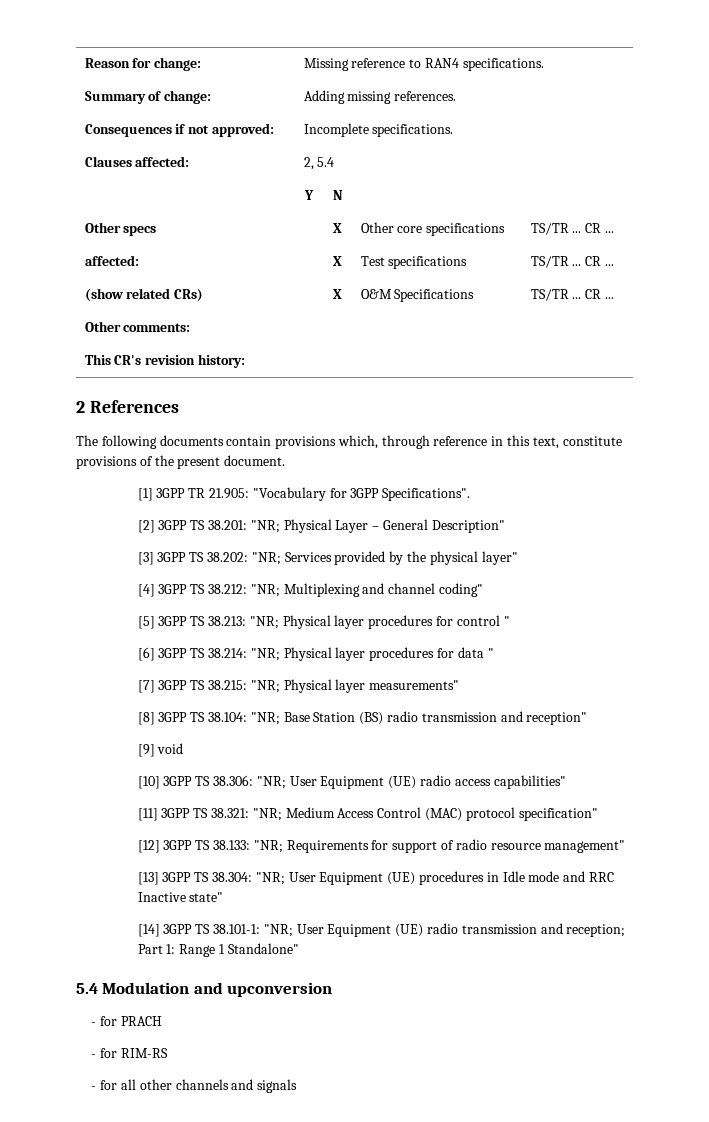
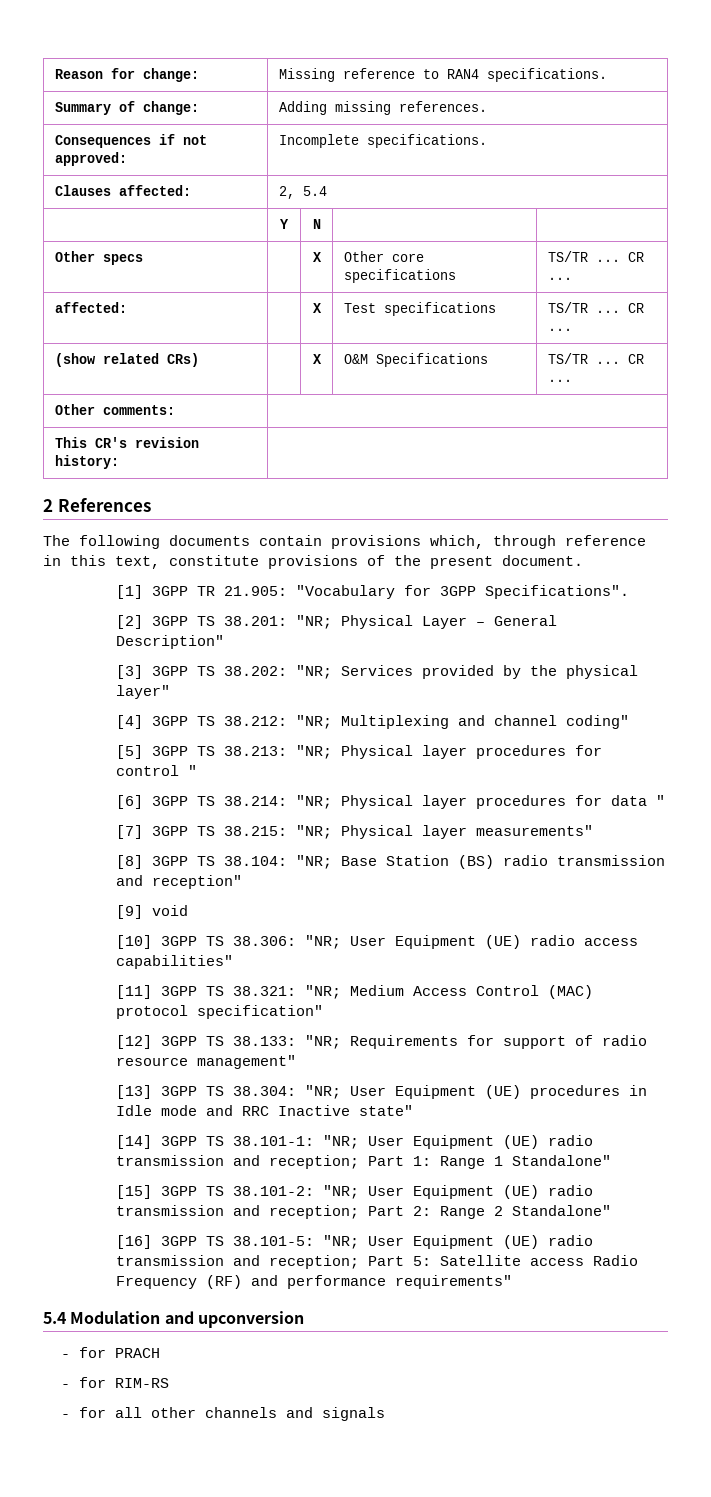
+ [15] 3GPP TS 38.101-2: "NR; User Equipment (UE) radio transmission and reception; Part 2: Range 2 Standalone"
+ [16] 3GPP TS 38.101-5: "NR; User Equipment (UE) radio transmission and reception; Part 5: Satellite access Radio Frequency (RF) and performance requirements"

